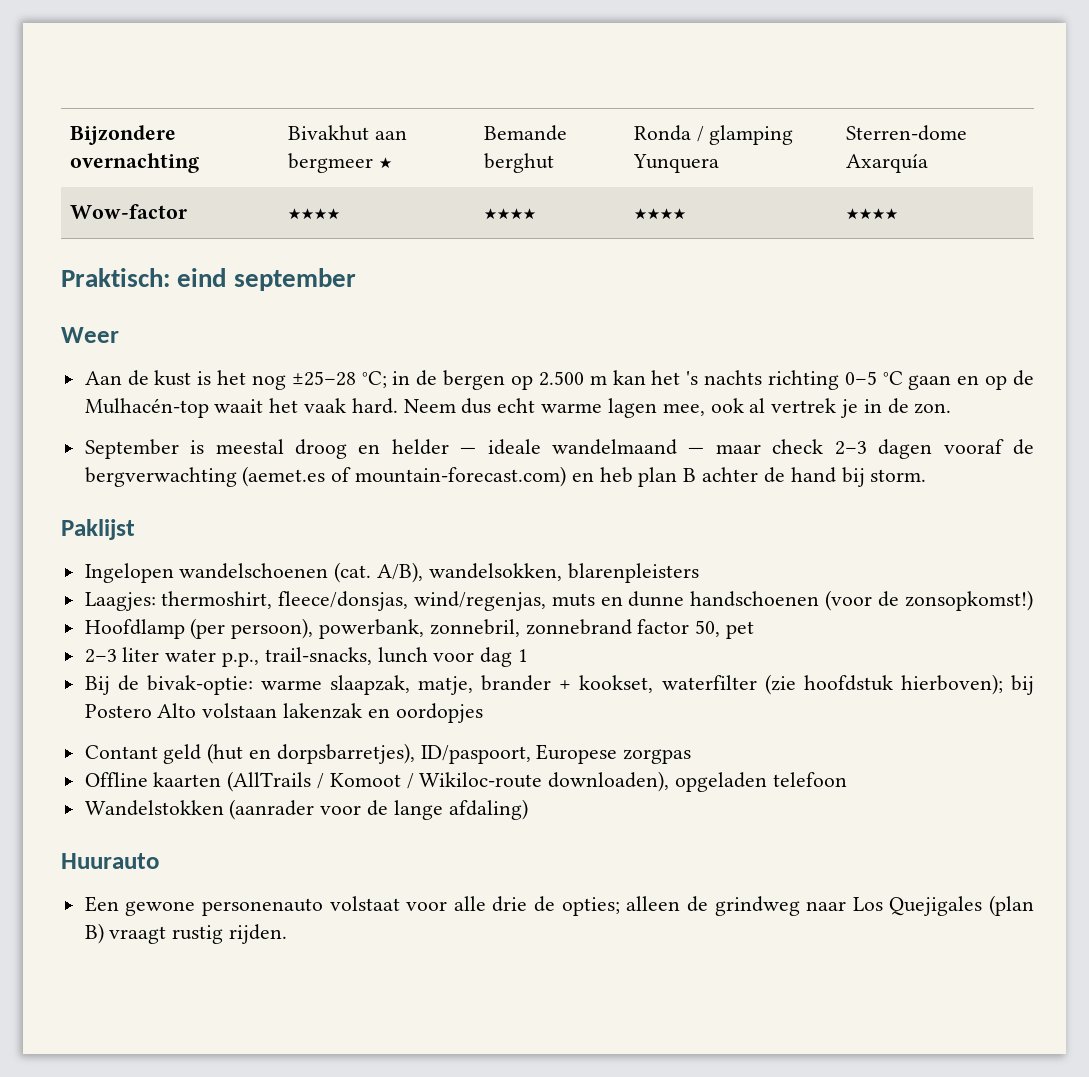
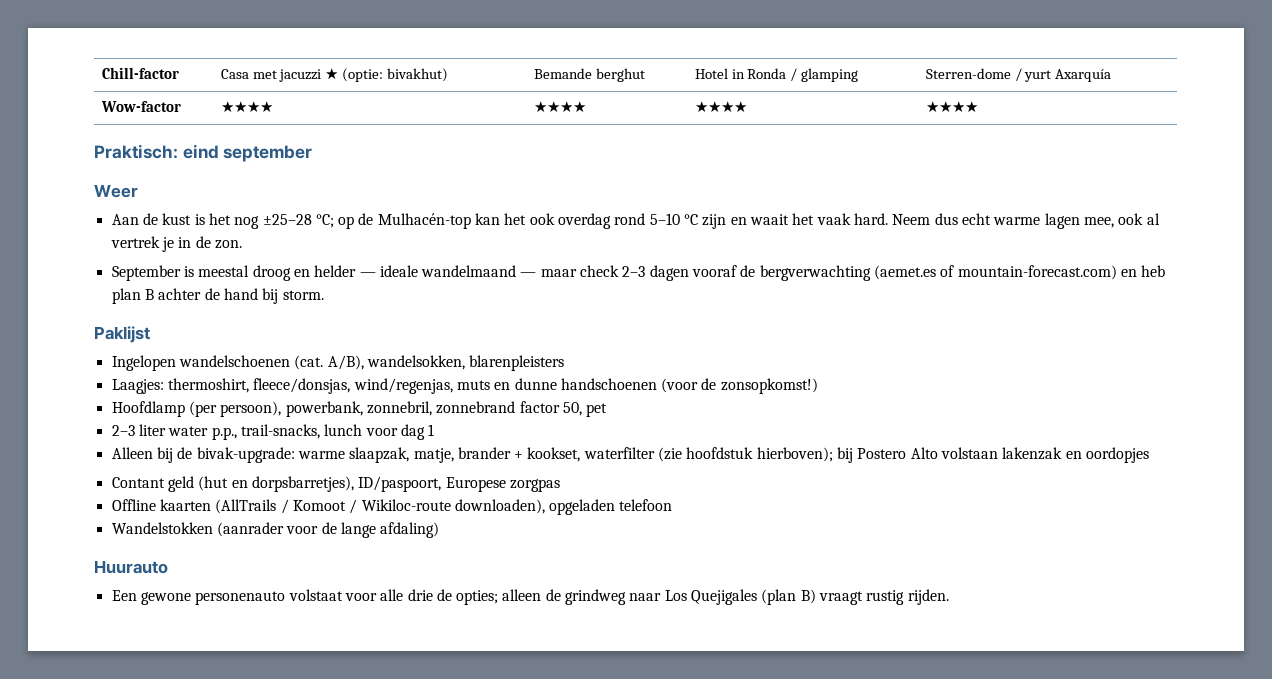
- Bijzondere overnachting | Bivakhut aan bergmeer ★ | Bemande berghut | Ronda / glamping Yunquera | Sterren-dome Axarquía
+ Chill-factor | Casa met jacuzzi ★ (optie: bivakhut) | Bemande berghut | Hotel in Ronda / glamping | Sterren-dome / yurt Axarquía
- Aan de kust is het nog ±25–28 °C; in de bergen op 2.500 m kan het 's nachts richting 0–5 °C gaan en op de Mulhacén-top waait het vaak hard.
+ Aan de kust is het nog ±25–28 °C; op de Mulhacén-top kan het ook overdag rond 5–10 °C zijn en waait het vaak hard.
- Bij de bivak-optie: warme slaapzak, matje, brander + kookset, waterfilter (zie hoofdstuk hierboven); bij Postero Alto volstaan lakenzak en oordopjes
+ Alleen bij de bivak-upgrade: warme slaapzak, matje, brander + kookset, waterfilter (zie hoofdstuk hierboven); bij Postero Alto volstaan lakenzak en oordopjes

